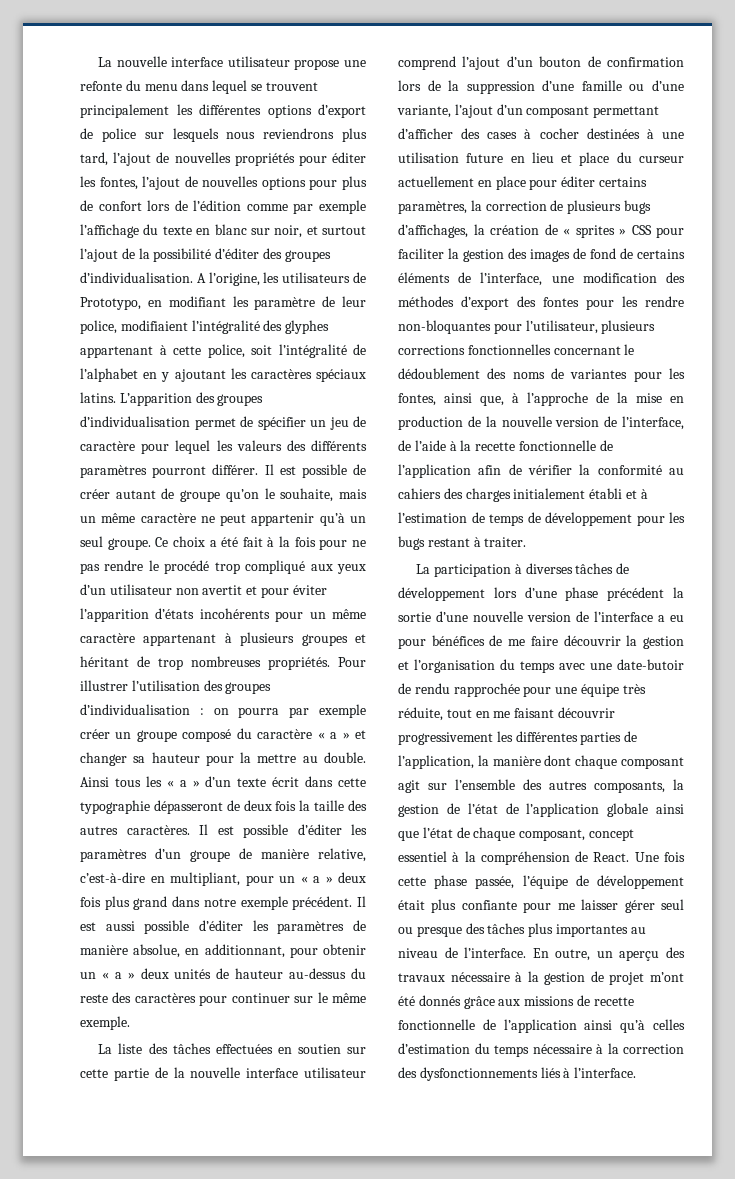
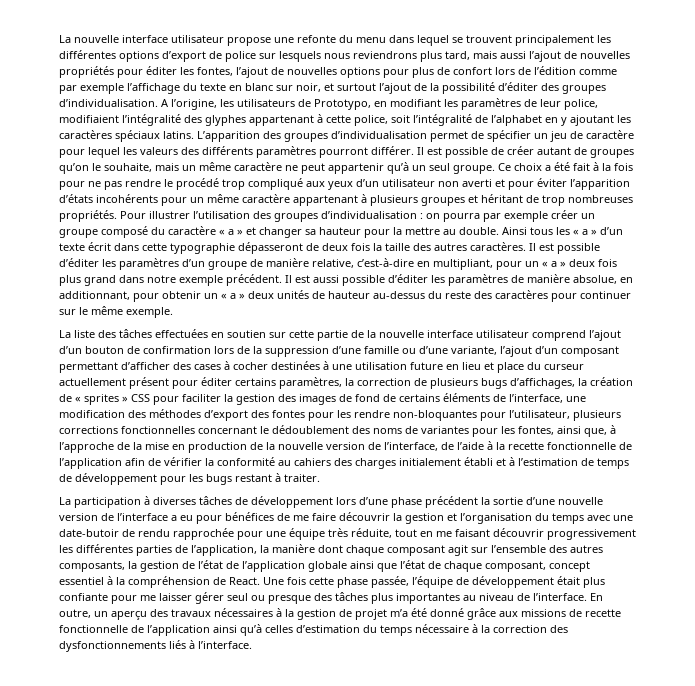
- La nouvelle interface utilisateur propose une refonte du menu dans lequel se trouvent principalement les différentes options d’export de police sur lesquels nous reviendrons plus tard, l’ajout de nouvelles propriétés pour éditer les fontes, l’ajout de nouvelles options pour plus de confort lors de l’édition comme par exemple l’affichage du texte en blanc sur noir, et surtout l’ajout de la possibilité d’éditer des groupes d’individualisation.
+ La nouvelle interface utilisateur propose une refonte du menu dans lequel se trouvent principalement les différentes options d’export de police sur lesquels nous reviendrons plus tard, mais aussi l’ajout de nouvelles propriétés pour éditer les fontes, l’ajout de nouvelles options pour plus de confort lors de l’édition comme par exemple l’affichage du texte en blanc sur noir, et surtout l’ajout de la possibilité d’éditer des groupes d’individualisation.
- A l’origine, les utilisateurs de Prototypo, en modifiant les paramètre de leur police, modifiaient l’intégralité des glyphes appartenant à cette police, soit l’intégralité de l’alphabet en y ajoutant les caractères spéciaux latins.
+ A l’origine, les utilisateurs de Prototypo, en modifiant les paramètres de leur police, modifiaient l’intégralité des glyphes appartenant à cette police, soit l’intégralité de l’alphabet en y ajoutant les caractères spéciaux latins.
- Il est possible de créer autant de groupe qu’on le souhaite, mais un même caractère ne peut appartenir qu’à un seul groupe.
+ Il est possible de créer autant de groupes qu’on le souhaite, mais un même caractère ne peut appartenir qu’à un seul groupe.
- Ce choix a été fait à la fois pour ne pas rendre le procédé trop compliqué aux yeux d’un utilisateur non avertit et pour éviter l’apparition d’états incohérents pour un même caractère appartenant à plusieurs groupes et héritant de trop nombreuses propriétés.
+ Ce choix a été fait à la fois pour ne pas rendre le procédé trop compliqué aux yeux d’un utilisateur non averti et pour éviter l’apparition d’états incohérents pour un même caractère appartenant à plusieurs groupes et héritant de trop nombreuses propriétés.
- La liste des tâches effectuées en soutien sur cette partie de la nouvelle interface utilisateur comprend l’ajout d’un bouton de confirmation lors de la suppression d’une famille ou d’une variante, l’ajout d’un composant permettant d’afficher des cases à cocher destinées à une utilisation future en lieu et place du curseur actuellement en place pour éditer certains paramètres, la correction de plusieurs bugs d’affichages, la création de « sprites » CSS pour faciliter la gestion des images de fond de certains éléments de l’interface, une modification des méthodes d’export des fontes pour les rendre non-bloquantes pour l’utilisateur, plusieurs corrections fonctionnelles concernant le dédoublement des noms de variantes pour les fontes, ainsi que, à l’approche de la mise en production de la nouvelle version de l’interface, de l’aide à la recette fonctionnelle de l’application afin de vérifier la conformité au cahiers des charges initialement établi et à l’estimation de temps de développement pour les bugs restant à traiter.
+ La liste des tâches effectuées en soutien sur cette partie de la nouvelle interface utilisateur comprend l’ajout d’un bouton de confirmation lors de la suppression d’une famille ou d’une variante, l’ajout d’un composant permettant d’afficher des cases à cocher destinées à une utilisation future en lieu et place du curseur actuellement présent pour éditer certains paramètres, la correction de plusieurs bugs d’affichages, la création de « sprites » CSS pour faciliter la gestion des images de fond de certains éléments de l’interface, une modification des méthodes d’export des fontes pour les rendre non-bloquantes pour l’utilisateur, plusieurs corrections fonctionnelles concernant le dédoublement des noms de variantes pour les fontes, ainsi que, à l’approche de la mise en production de la nouvelle version de l’interface, de l’aide à la recette fonctionnelle de l’application afin de vérifier la conformité au cahiers des charges initialement établi et à l’estimation de temps de développement pour les bugs restant à traiter.
- En outre, un aperçu des travaux nécessaire à la gestion de projet m’ont été donnés grâce aux missions de recette fonctionnelle de l’application ainsi qu’à celles d’estimation du temps nécessaire à la correction des dysfonctionnements liés à l’interface.
+ En outre, un aperçu des travaux nécessaires à la gestion de projet m’a été donné grâce aux missions de recette fonctionnelle de l’application ainsi qu’à celles d’estimation du temps nécessaire à la correction des dysfonctionnements liés à l’interface.

